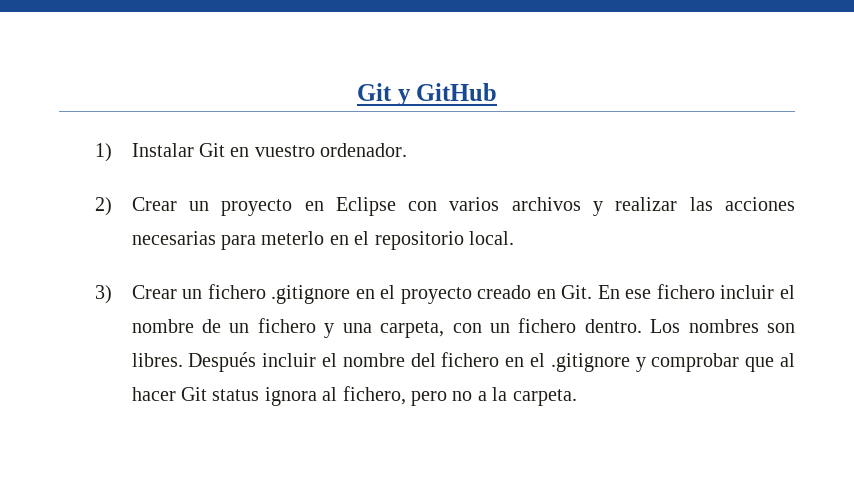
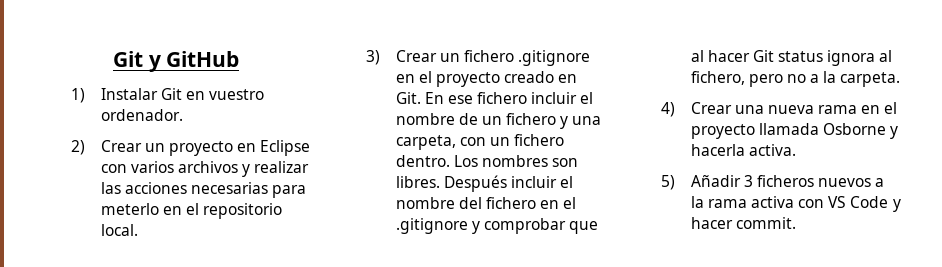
+ 4) Crear una nueva rama en el proyecto llamada Osborne y hacerla activa.
+ 5) Añadir 3 ficheros nuevos a la rama activa con VS Code y hacer commit.

